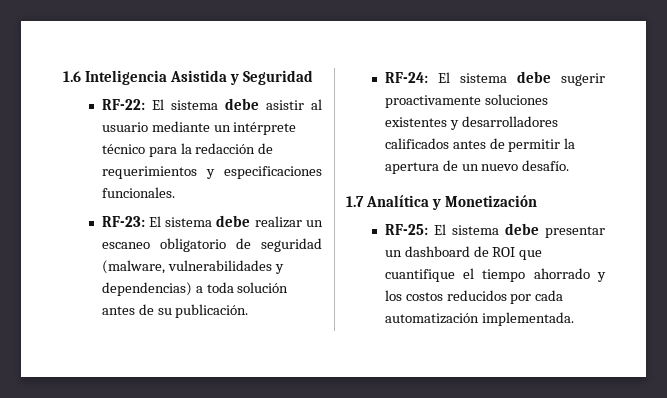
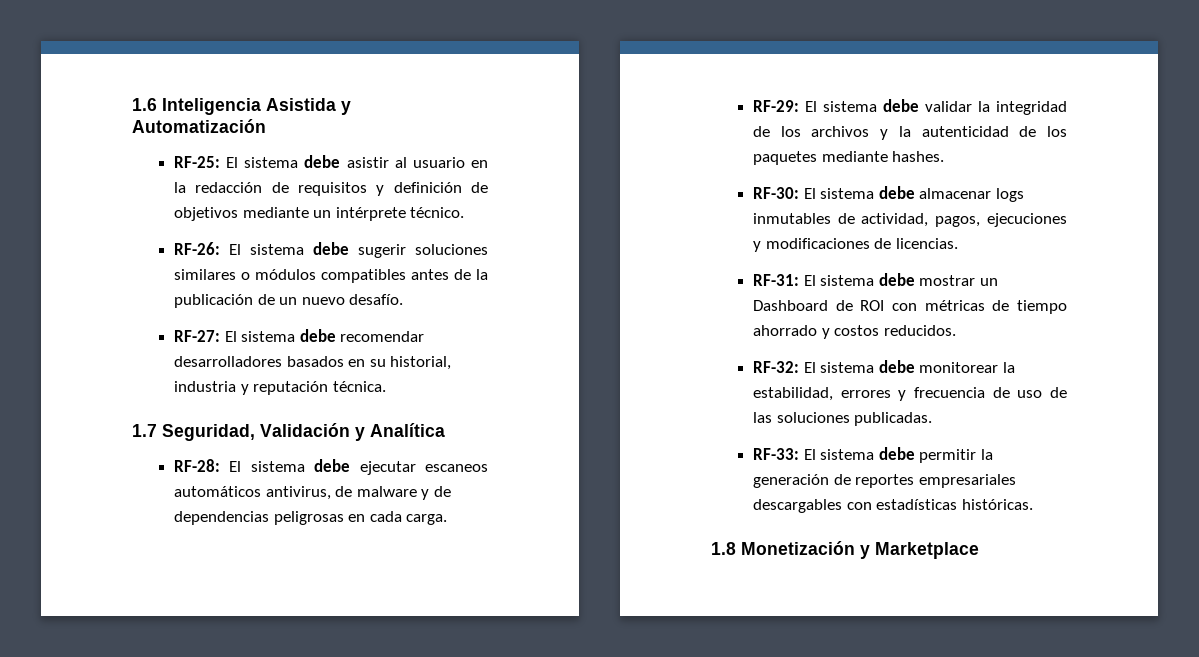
- 1.6 Inteligencia Asistida y Seguridad
- RF-22: El sistema debe asistir al usuario mediante un intérprete técnico para la redacción de requerimientos y especificaciones funcionales.
- RF-23: El sistema debe realizar un escaneo obligatorio de seguridad (malware, vulnerabilidades y dependencias) a toda solución antes de su publicación.
- RF-24: El sistema debe sugerir proactivamente soluciones existentes y desarrolladores calificados antes de permitir la apertura de un nuevo desafío.
- 1.7 Analítica y Monetización
- RF-25: El sistema debe presentar un dashboard de ROI que cuantifique el tiempo ahorrado y los costos reducidos por cada automatización implementada.
+ 1.6 Inteligencia Asistida y Automatización
+ RF-25: El sistema debe asistir al usuario en la redacción de requisitos y definición de objetivos mediante un intérprete técnico.
+ RF-26: El sistema debe sugerir soluciones similares o módulos compatibles antes de la publicación de un nuevo desafío.
+ RF-27: El sistema debe recomendar desarrolladores basados en su historial, industria y reputación técnica.
+ 1.7 Seguridad, Validación y Analítica
+ RF-28: El sistema debe ejecutar escaneos automáticos antivirus, de malware y de dependencias peligrosas en cada carga.
+ RF-29: El sistema debe validar la integridad de los archivos y la autenticidad de los paquetes mediante hashes.
+ RF-30: El sistema debe almacenar logs inmutables de actividad, pagos, ejecuciones y modificaciones de licencias.
+ RF-31: El sistema debe mostrar un Dashboard de ROI con métricas de tiempo ahorrado y costos reducidos.
+ RF-32: El sistema debe monitorear la estabilidad, errores y frecuencia de uso de las soluciones publicadas.
+ RF-33: El sistema debe permitir la generación de reportes empresariales descargables con estadísticas históricas.
+ 1.8 Monetización y Marketplace

